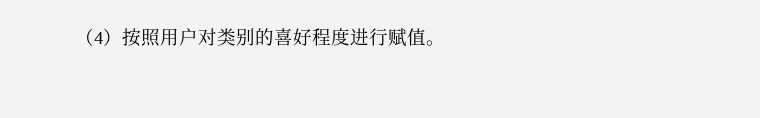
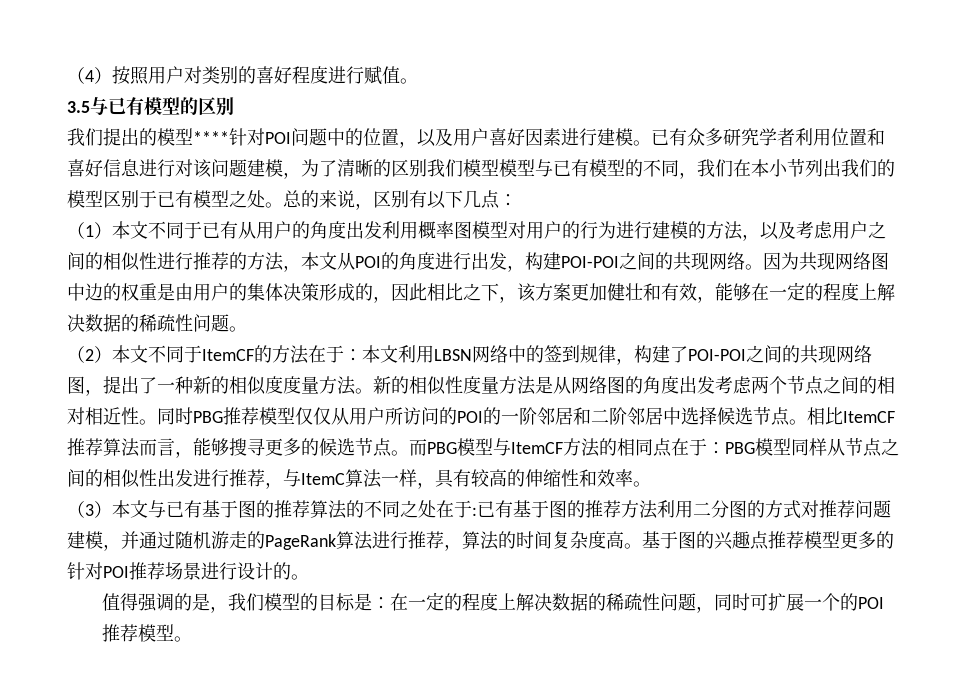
+ 3.5与已有模型的区别
+ 我们提出的模型****针对POI问题中的位置，以及用户喜好因素进行建模。已有众多研究学者利用位置和喜好信息进行对该问题建模，为了清晰的区别我们模型模型与已有模型的不同，我们在本小节列出我们的模型区别于已有模型之处。总的来说，区别有以下几点：
+ （1）本文不同于已有从用户的角度出发利用概率图模型对用户的行为进行建模的方法，以及考虑用户之间的相似性进行推荐的方法，本文从POI的角度进行出发，构建POI-POI之间的共现网络。因为共现网络图中边的权重是由用户的集体决策形成的，因此相比之下，该方案更加健壮和有效，能够在一定的程度上解决数据的稀疏性问题。
+ （2）本文不同于ItemCF的方法在于：本文利用LBSN网络中的签到规律，构建了POI-POI之间的共现网络图，提出了一种新的相似度度量方法。新的相似性度量方法是从网络图的角度出发考虑两个节点之间的相对相近性。同时PBG推荐模型仅仅从用户所访问的POI的一阶邻居和二阶邻居中选择候选节点。相比ItemCF推荐算法而言，能够搜寻更多的候选节点。而PBG模型与ItemCF方法的相同点在于：PBG模型同样从节点之间的相似性出发进行推荐，与ItemC算法一样，具有较高的伸缩性和效率。
+ （3）本文与已有基于图的推荐算法的不同之处在于:已有基于图的推荐方法利用二分图的方式对推荐问题建模，并通过随机游走的PageRank算法进行推荐，算法的时间复杂度高。基于图的兴趣点推荐模型更多的针对POI推荐场景进行设计的。
+ 值得强调的是，我们模型的目标是：在一定的程度上解决数据的稀疏性问题，同时可扩展一个的POI推荐模型。

